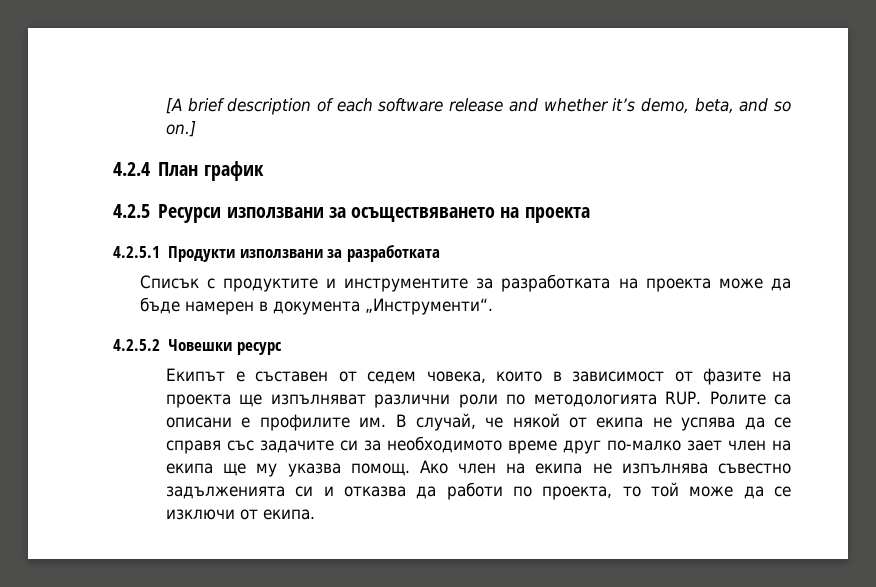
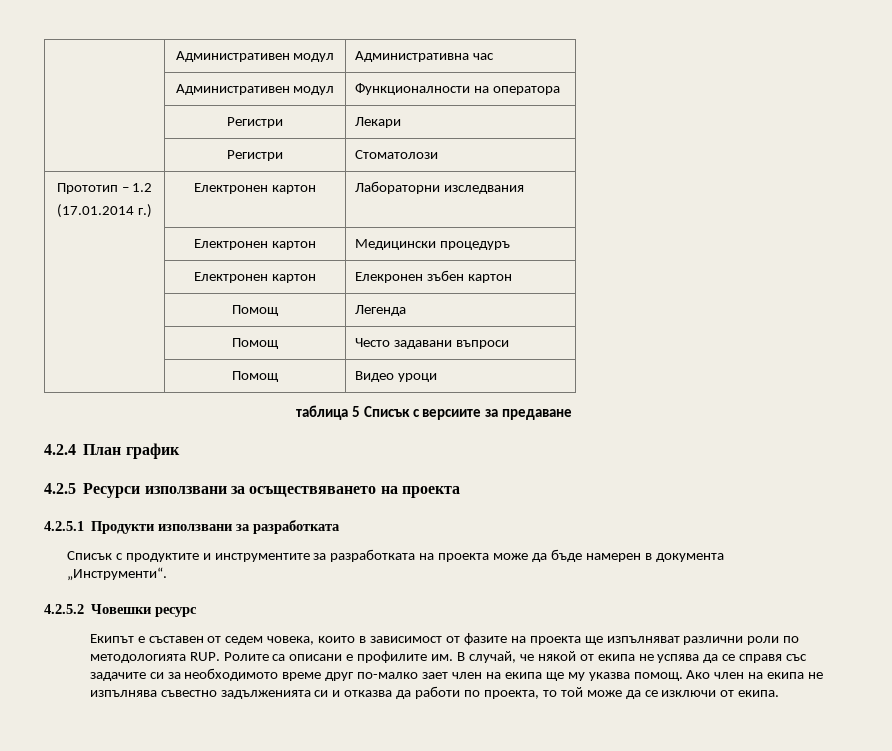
- [A brief description of each software release and whether it’s demo, beta, and so on.]
+ | Административен модул | Административна час
+ | Административен модул | Функционалности на оператора
+ | Регистри | Лекари
+ | Регистри | Стоматолози
+ Прототип – 1.2
+ (17.01.2014 г.) | Електронен картон | Лабораторни изследвания
+ | Електронен картон | Медицински процедуръ
+ | Електронен картон | Елекронен зъбен картон
+ | Помощ | Легенда
+ | Помощ | Често задавани въпроси
+ | Помощ | Видео уроци
+ таблица 5 Списък с версиите за предаване

